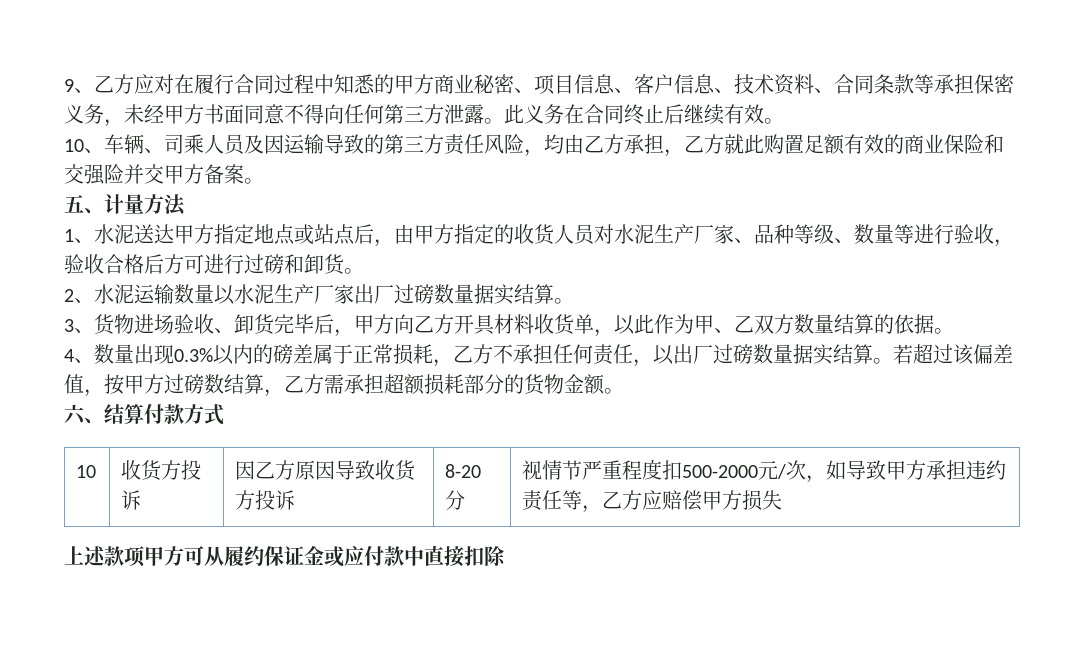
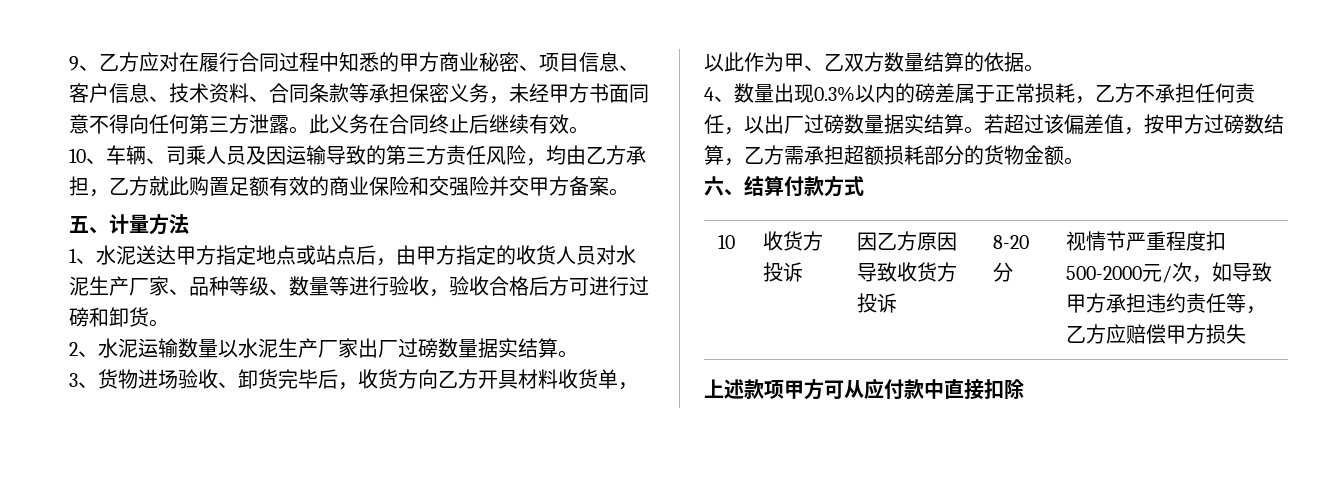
- 3、货物进场验收、卸货完毕后，甲方向乙方开具材料收货单，以此作为甲、乙双方数量结算的依据。
+ 3、货物进场验收、卸货完毕后，收货方向乙方开具材料收货单，以此作为甲、乙双方数量结算的依据。
- 上述款项甲方可从履约保证金或应付款中直接扣除
+ 上述款项甲方可从应付款中直接扣除

